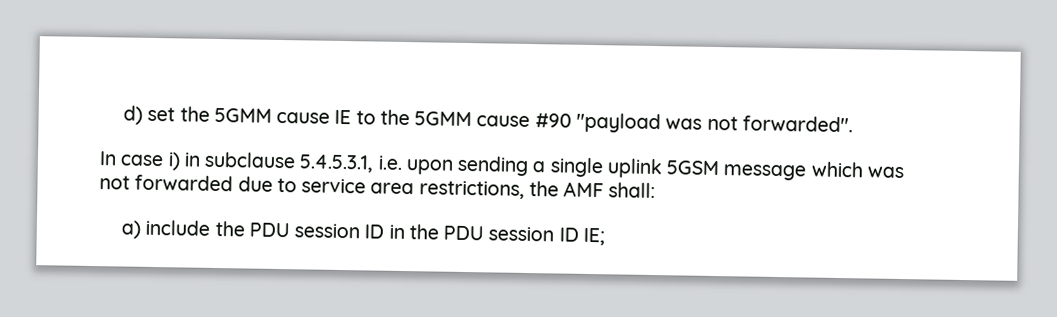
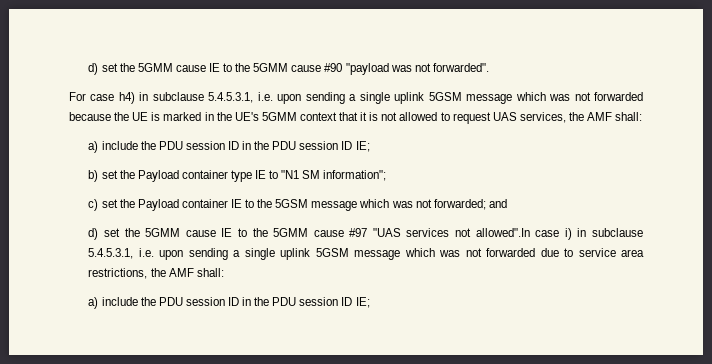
- In case i) in subclause 5.4.5.3.1, i.e. upon sending a single uplink 5GSM message which was not forwarded due to service area restrictions, the AMF shall:
+ For case h4) in subclause 5.4.5.3.1, i.e. upon sending a single uplink 5GSM message which was not forwarded because the UE is marked in the UE's 5GMM context that it is not allowed to request UAS services, the AMF shall:
+ a) include the PDU session ID in the PDU session ID IE;
+ b) set the Payload container type IE to "N1 SM information";
+ c) set the Payload container IE to the 5GSM message which was not forwarded; and
+ d) set the 5GMM cause IE to the 5GMM cause #97 "UAS services not allowed".In case i) in subclause 5.4.5.3.1, i.e. upon sending a single uplink 5GSM message which was not forwarded due to service area restrictions, the AMF shall:

